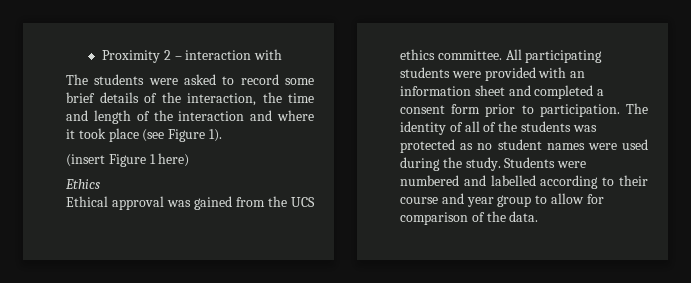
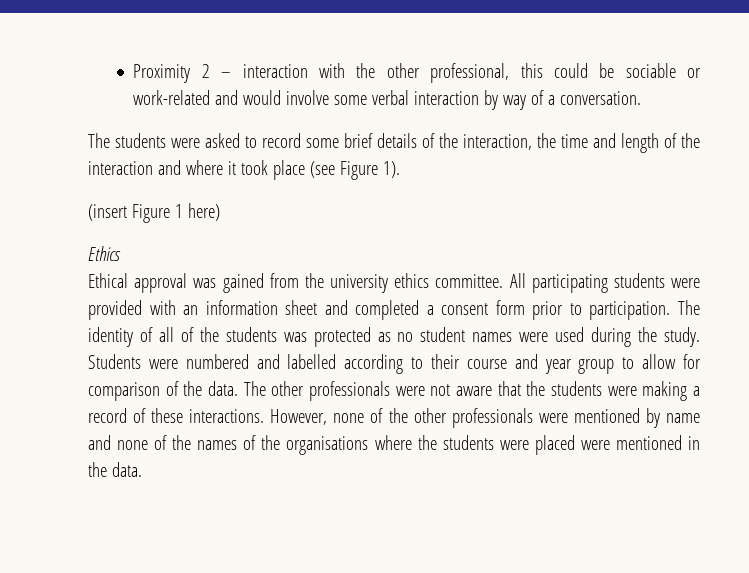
- Proximity 2 – interaction with
+ Proximity 2 – interaction with the other professional, this could be sociable or work-related and would involve some verbal interaction by way of a conversation.
- Ethical approval was gained from the UCS ethics committee.
+ Ethical approval was gained from the university ethics committee.
+ The other professionals were not aware that the students were making a record of these interactions. However, none of the other professionals were mentioned by name and none of the names of the organisations where the students were placed were mentioned in the data.

